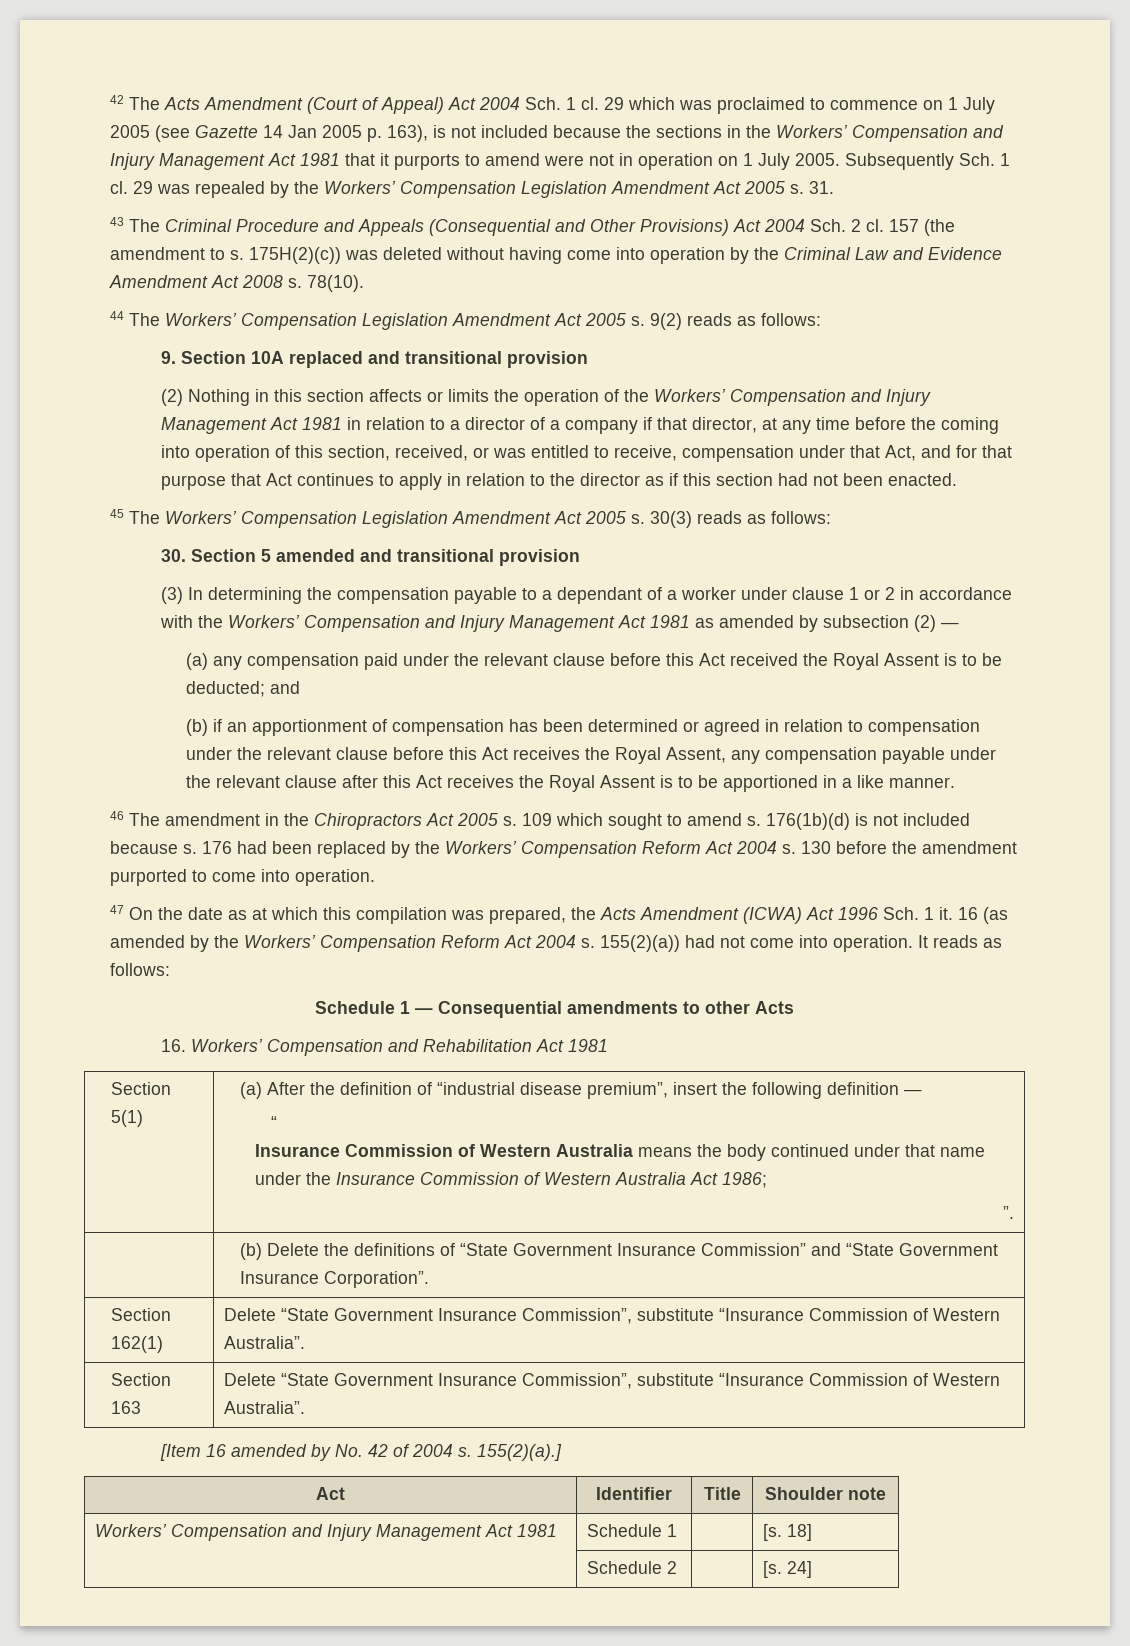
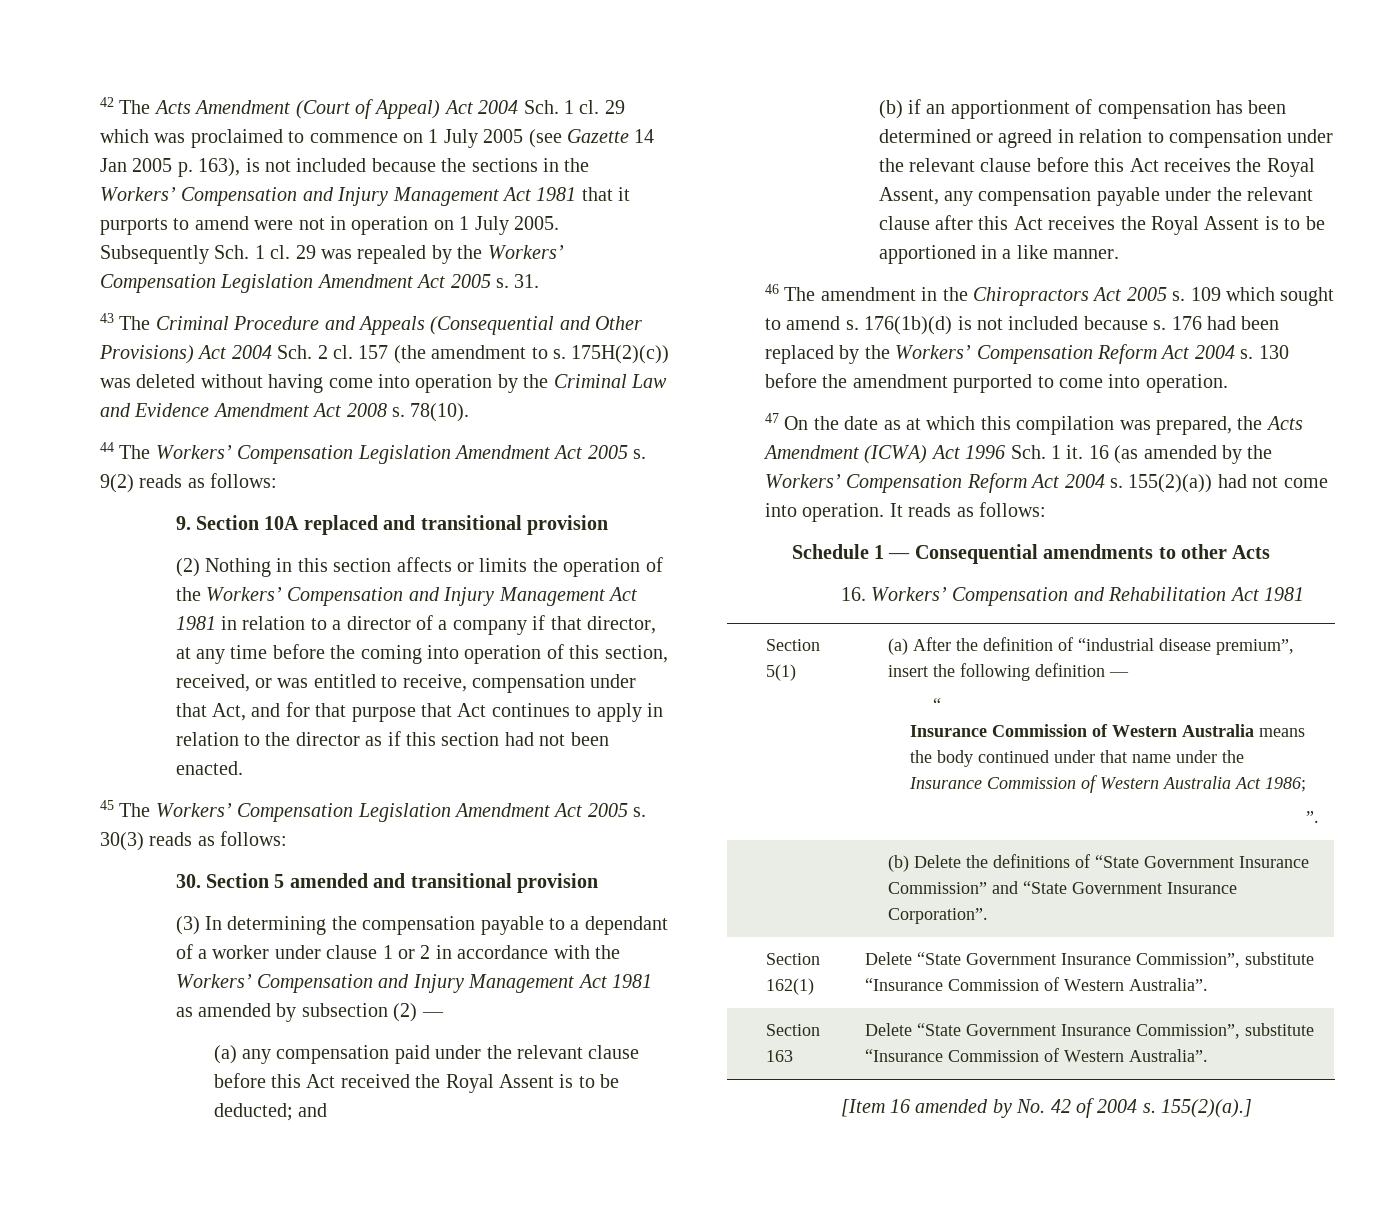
- Act | Identifier | Title | Shoulder note
- Workers’ Compensation and Injury Management Act 1981 | Schedule 1 | | [s. 18]
- | Schedule 2 | | [s. 24]

